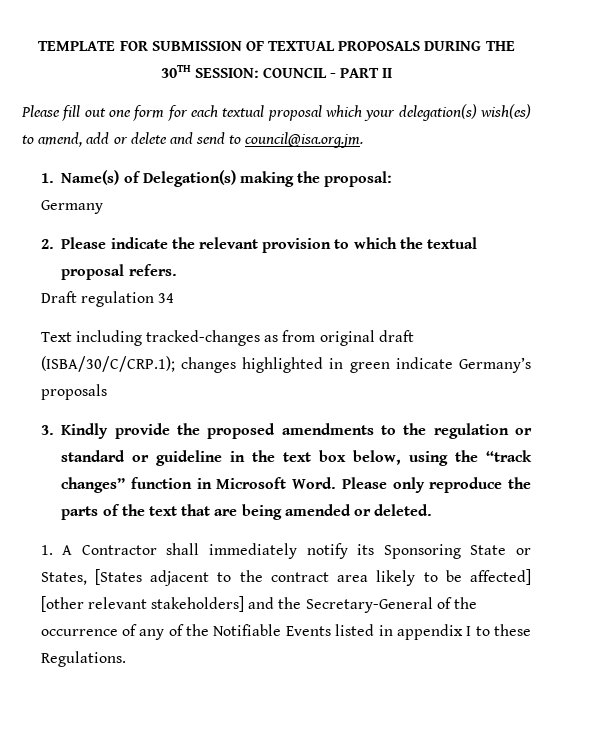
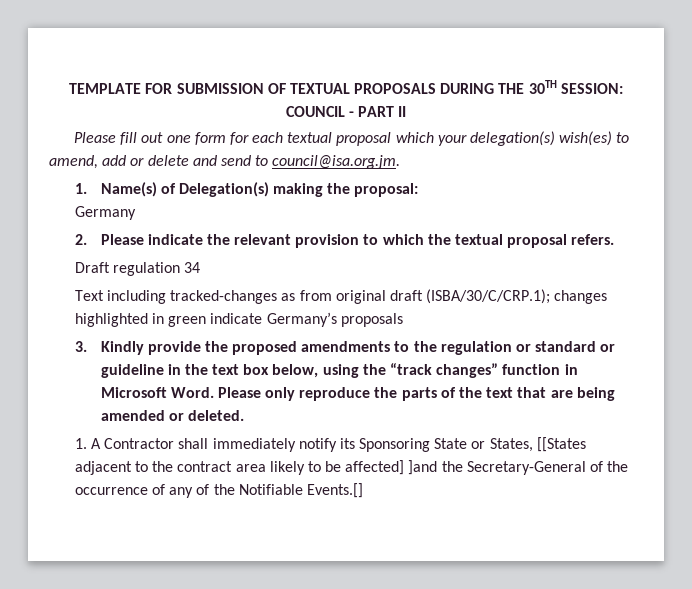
- 1. A Contractor shall immediately notify its Sponsoring State or States, [States adjacent to the contract area likely to be affected] [other relevant stakeholders] and the Secretary-General of the occurrence of any of the Notifiable Events listed in appendix I to these Regulations.
+ 1. A Contractor shall immediately notify its Sponsoring State or States, [[States adjacent to the contract area likely to be affected] ]and the Secretary-General of the occurrence of any of the Notifiable Events.[]

